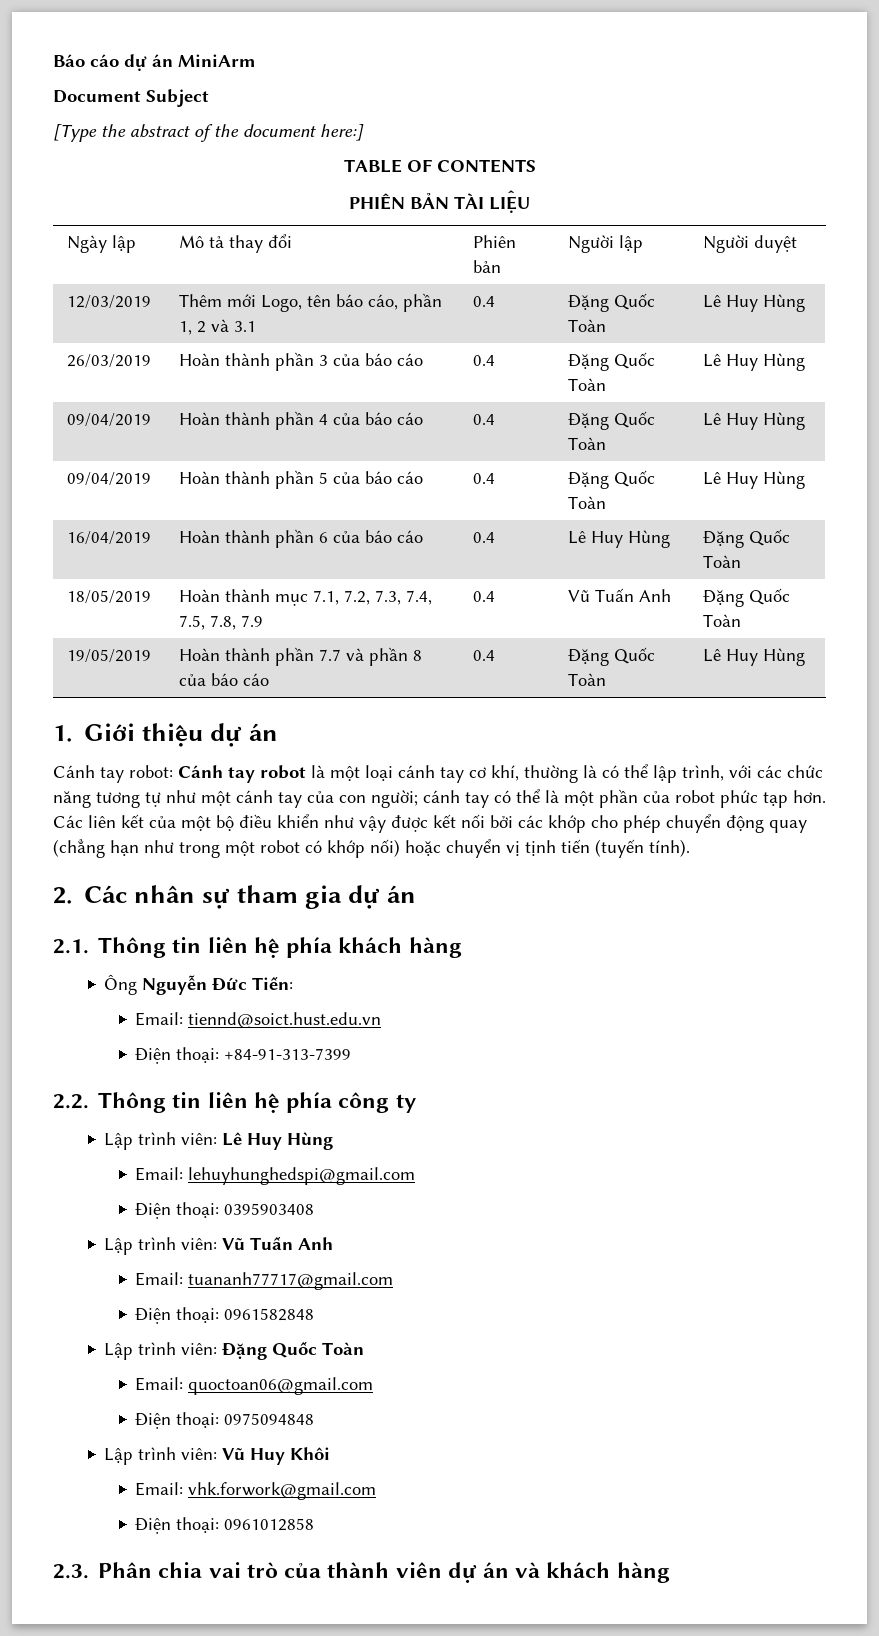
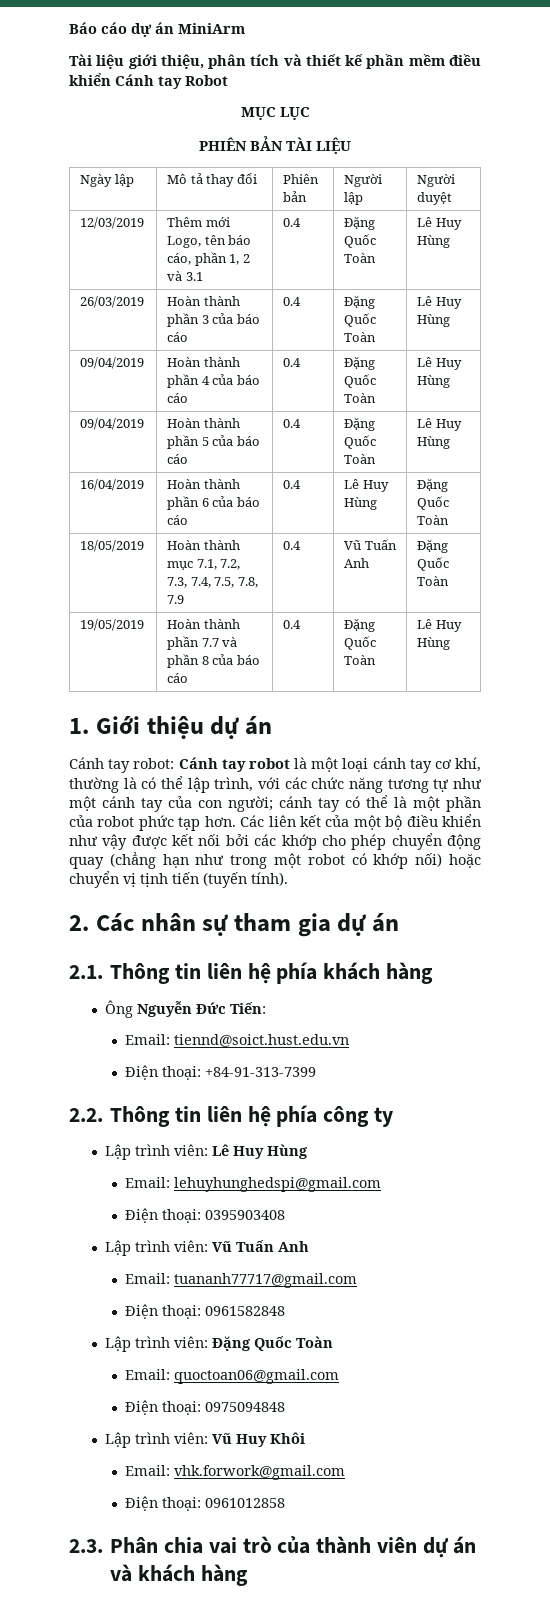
- Document Subject
- [Type the abstract of the document here:]
- TABLE OF CONTENTS
+ Tài liệu giới thiệu, phân tích và thiết kế phần mềm điều khiển Cánh tay Robot
+ MỤC LỤC

